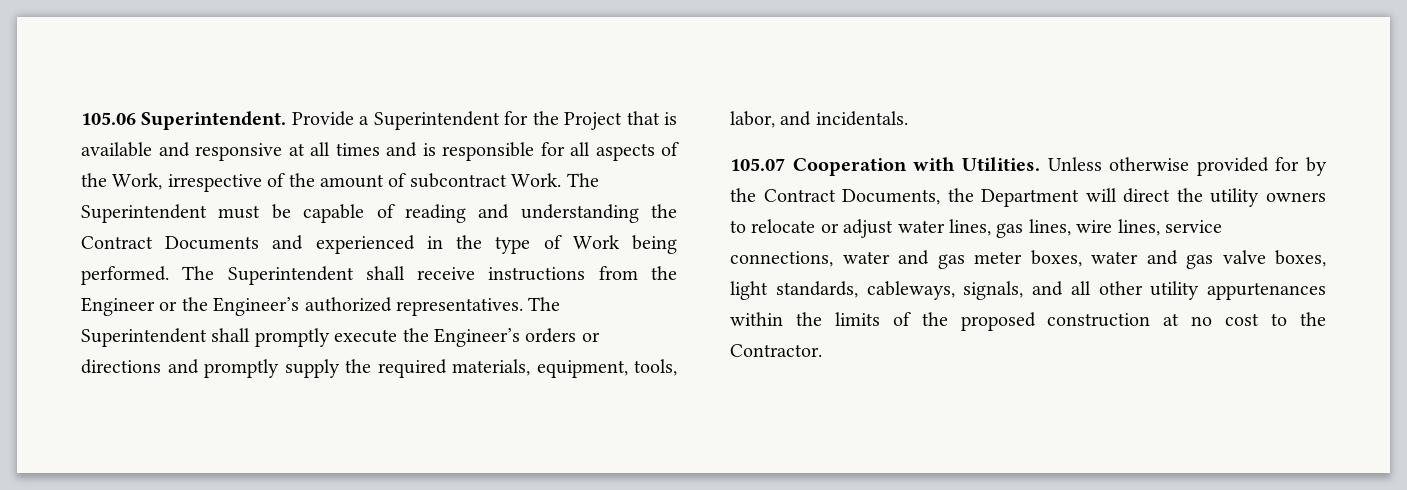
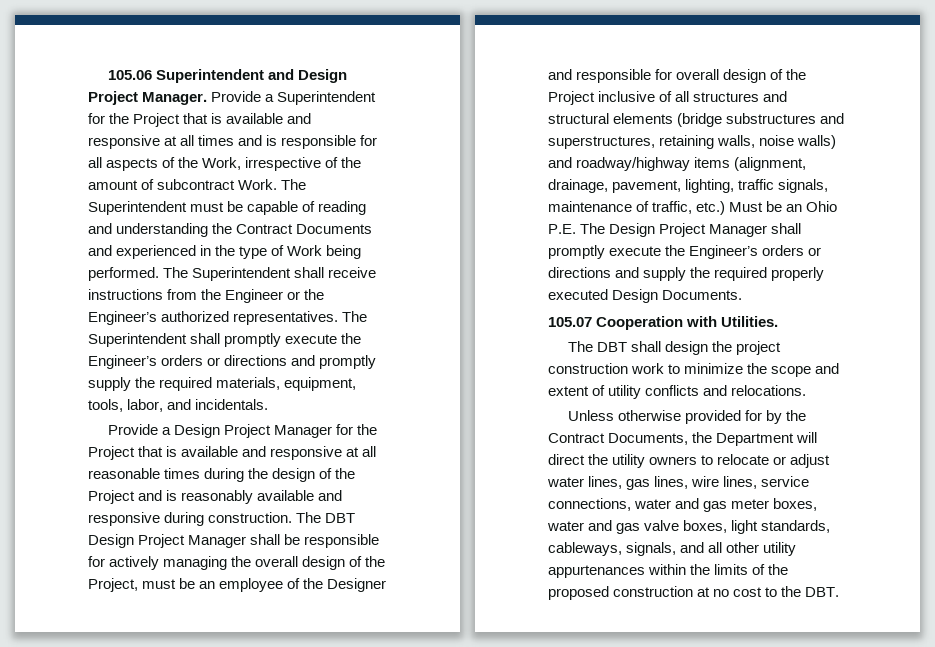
- 105.06 Superintendent.
+ 105.06 Superintendent and Design Project Manager.
- 105.07 Cooperation with Utilities. Unless otherwise provided for by the Contract Documents, the Department will direct the utility owners to relocate or adjust water lines, gas lines, wire lines, service connections, water and gas meter boxes, water and gas valve boxes, light standards, cableways, signals, and all other utility appurtenances within the limits of the proposed construction at no cost to the Contractor.
+ Provide a Design Project Manager for the Project that is available and responsive at all reasonable times during the design of the Project and is reasonably available and responsive during construction. The DBT Design Project Manager shall be responsible for actively managing the overall design of the Project, must be an employee of the Designer and responsible for overall design of the Project inclusive of all structures and structural elements (bridge substructures and superstructures, retaining walls, noise walls) and roadway/highway items (alignment, drainage, pavement, lighting, traffic signals, maintenance of traffic, etc.) Must be an Ohio P.E. The Design Project Manager shall promptly execute the Engineer’s orders or directions and supply the required properly executed Design Documents.
+ 105.07 Cooperation with Utilities.
+ The DBT shall design the project construction work to minimize the scope and extent of utility conflicts and relocations.
+ Unless otherwise provided for by the Contract Documents, the Department will direct the utility owners to relocate or adjust water lines, gas lines, wire lines, service connections, water and gas meter boxes, water and gas valve boxes, light standards, cableways, signals, and all other utility appurtenances within the limits of the proposed construction at no cost to the DBT.

